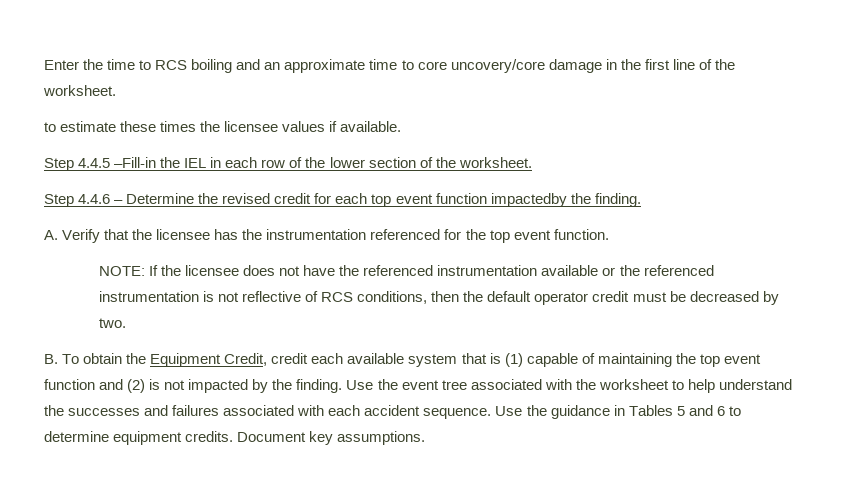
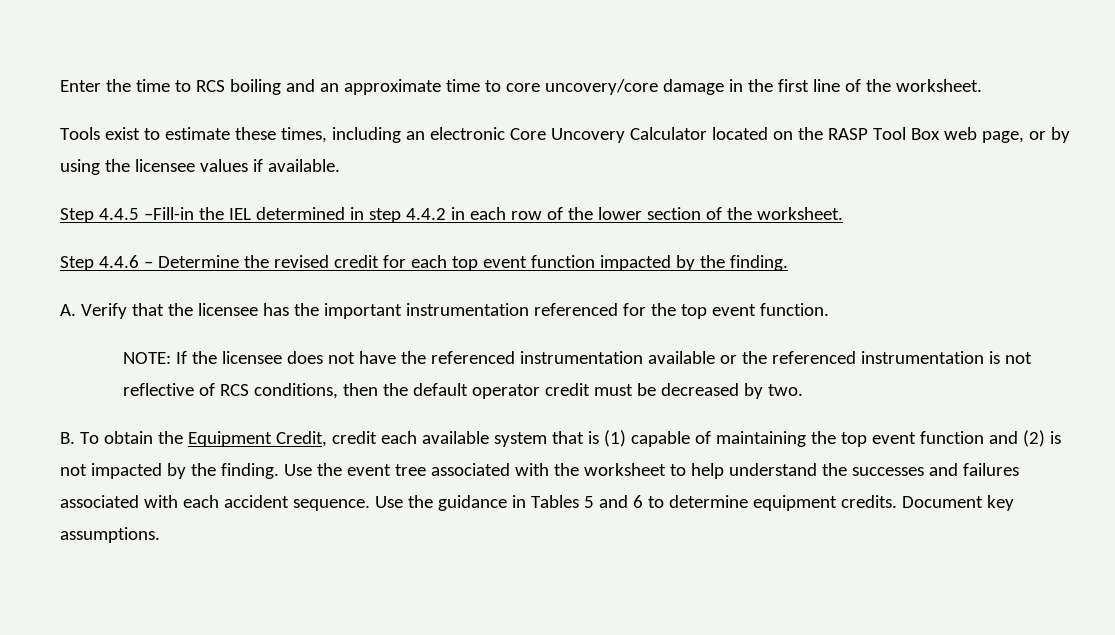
- to estimate these times the licensee values if available.
+ Tools exist to estimate these times, including an electronic Core Uncovery Calculator located on the RASP Tool Box web page, or by using the licensee values if available.
- Step 4.4.5 –Fill-in the IEL in each row of the lower section of the worksheet.
+ Step 4.4.5 –Fill-in the IEL determined in step 4.4.2 in each row of the lower section of the worksheet.
- Step 4.4.6 – Determine the revised credit for each top event function impactedby the finding.
+ Step 4.4.6 – Determine the revised credit for each top event function impacted by the finding.
- A. Verify that the licensee has the instrumentation referenced for the top event function.
+ A. Verify that the licensee has the important instrumentation referenced for the top event function.

